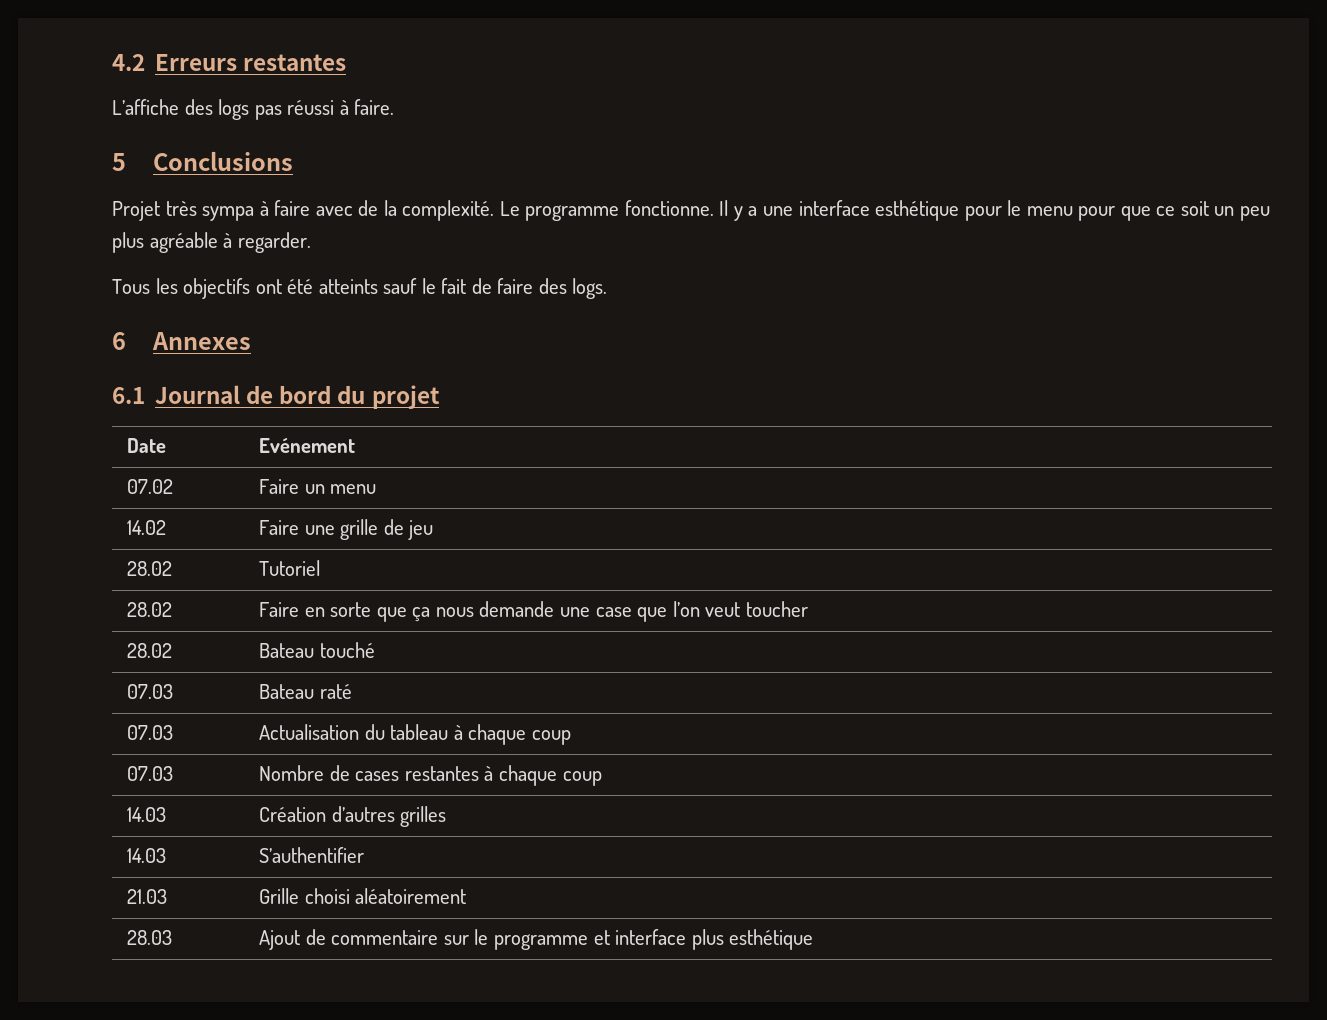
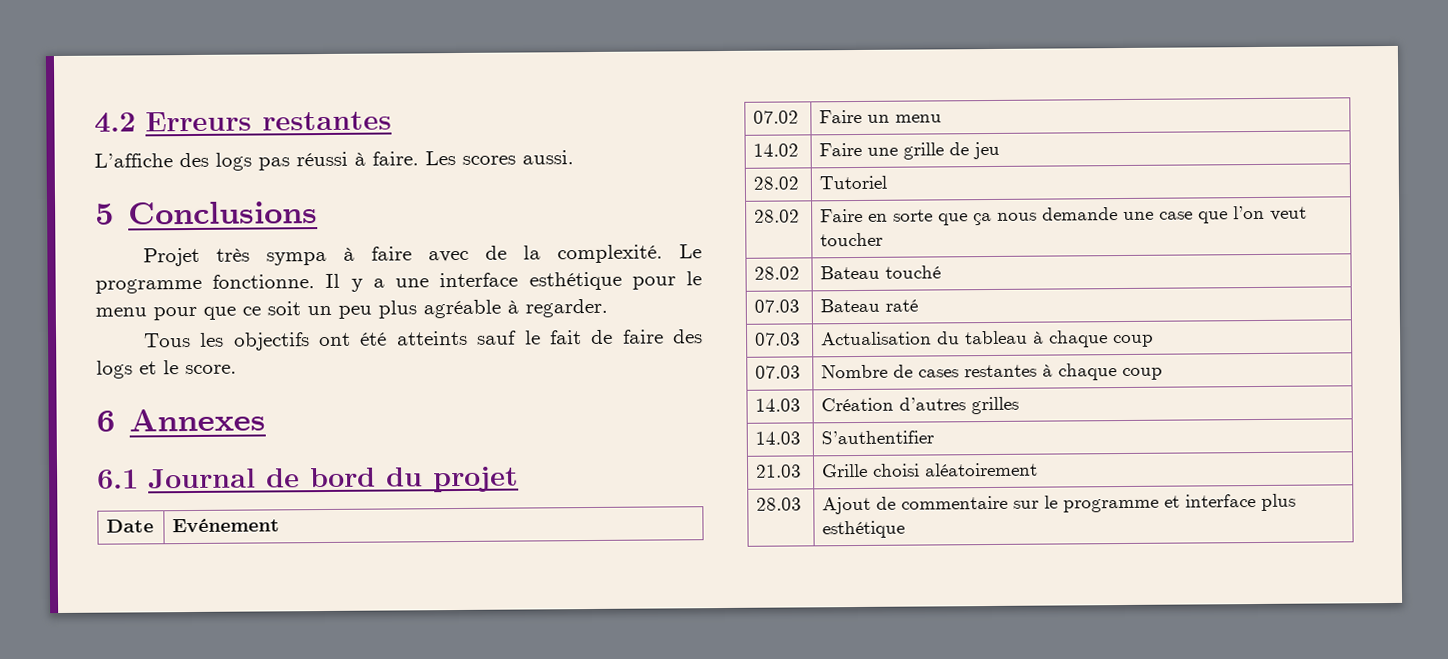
+ Les scores aussi.
- Tous les objectifs ont été atteints sauf le fait de faire des logs.
+ Tous les objectifs ont été atteints sauf le fait de faire des logs et le score.

